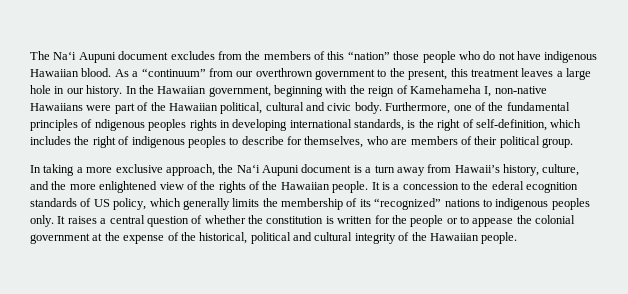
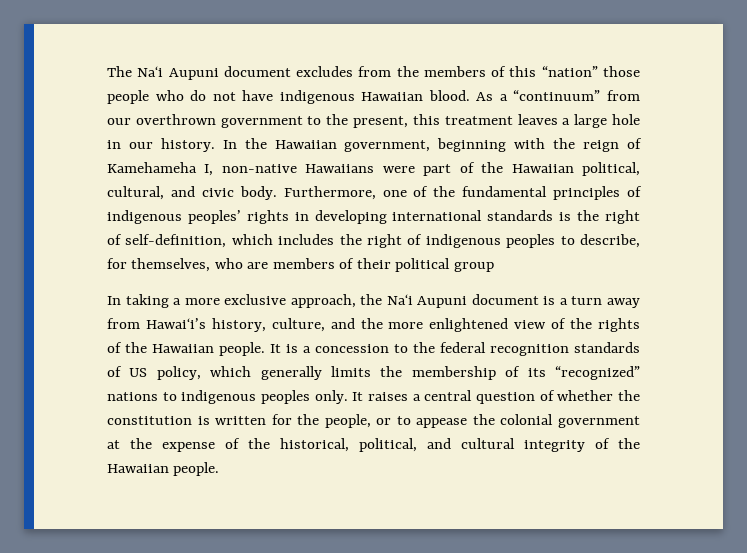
- In the Hawaiian government, beginning with the reign of Kamehameha I, non-native Hawaiians were part of the Hawaiian political, cultural and civic body.
+ In the Hawaiian government, beginning with the reign of Kamehameha I, non-native Hawaiians were part of the Hawaiian political, cultural, and civic body.
- Furthermore, one of the fundamental principles of ndigenous peoples rights in developing international standards, is the right of self-definition, which includes the right of indigenous peoples to describe for themselves, who are members of their political group.
+ Furthermore, one of the fundamental principles of indigenous peoples’ rights in developing international standards is the right of self-definition, which includes the right of indigenous peoples to describe, for themselves, who are members of their political group
- In taking a more exclusive approach, the Naʻi Aupuni document is a turn away from Hawaii’s history, culture, and the more enlightened view of the rights of the Hawaiian people.
+ In taking a more exclusive approach, the Naʻi Aupuni document is a turn away from Hawaiʻi’s history, culture, and the more enlightened view of the rights of the Hawaiian people.
- It is a concession to the ederal ecognition standards of US policy, which generally limits the membership of its “recognized” nations to indigenous peoples only.
+ It is a concession to the federal recognition standards of US policy, which generally limits the membership of its “recognized” nations to indigenous peoples only.
- It raises a central question of whether the constitution is written for the people or to appease the colonial government at the expense of the historical, political and cultural integrity of the Hawaiian people.
+ It raises a central question of whether the constitution is written for the people, or to appease the colonial government at the expense of the historical, political, and cultural integrity of the Hawaiian people.

